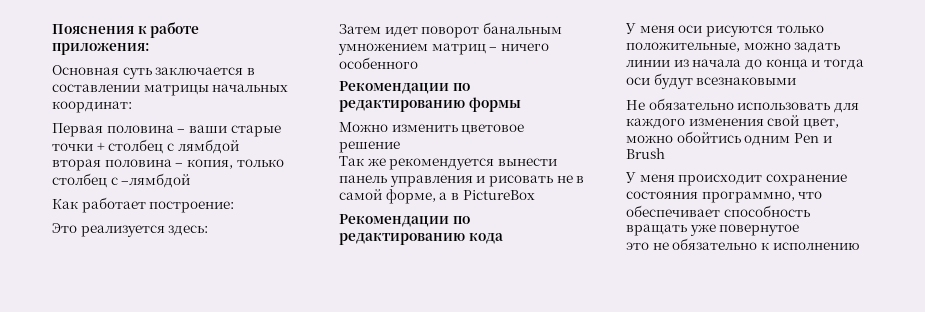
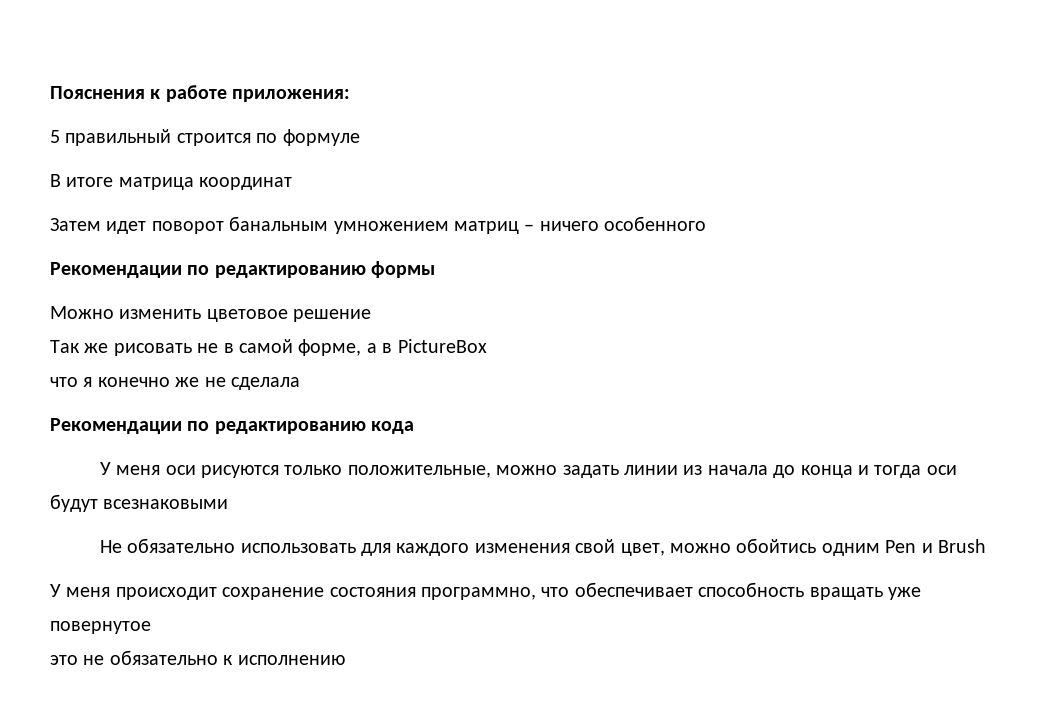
- Основная суть заключается в составлении матрицы начальных координат:
- Первая половина – ваши старые точки + столбец с лямбдой
- вторая половина – копия, только столбец с –лямбдой
- Как работает построение:
- Это реализуется здесь:
+ 5 правильный строится по формуле
+ В итоге матрица координат
- Так же рекомендуется вынести панель управления и рисовать не в самой форме, а в PictureBox
+ Так же рисовать не в самой форме, а в PictureBox
+ что я конечно же не сделала

